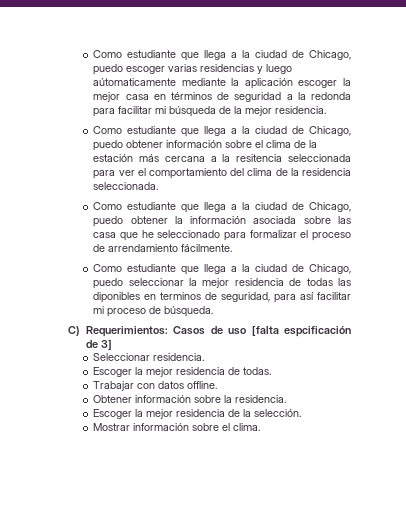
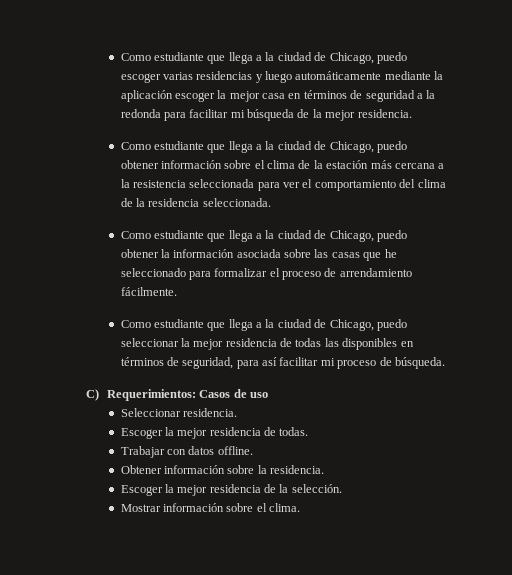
- Como estudiante que llega a la ciudad de Chicago, puedo escoger varias residencias y luego aútomaticamente mediante la aplicación escoger la mejor casa en términos de seguridad a la redonda para facilitar mi búsqueda de la mejor residencia.
+ Como estudiante que llega a la ciudad de Chicago, puedo escoger varias residencias y luego automáticamente mediante la aplicación escoger la mejor casa en términos de seguridad a la redonda para facilitar mi búsqueda de la mejor residencia.
- Como estudiante que llega a la ciudad de Chicago, puedo obtener información sobre el clima de la estación más cercana a la resitencia seleccionada para ver el comportamiento del clima de la residencia seleccionada.
+ Como estudiante que llega a la ciudad de Chicago, puedo obtener información sobre el clima de la estación más cercana a la resistencia seleccionada para ver el comportamiento del clima de la residencia seleccionada.
- Como estudiante que llega a la ciudad de Chicago, puedo obtener la información asociada sobre las casa que he seleccionado para formalizar el proceso de arrendamiento fácilmente.
+ Como estudiante que llega a la ciudad de Chicago, puedo obtener la información asociada sobre las casas que he seleccionado para formalizar el proceso de arrendamiento fácilmente.
- Como estudiante que llega a la ciudad de Chicago, puedo seleccionar la mejor residencia de todas las diponibles en terminos de seguridad, para así facilitar mi proceso de búsqueda.
+ Como estudiante que llega a la ciudad de Chicago, puedo seleccionar la mejor residencia de todas las disponibles en términos de seguridad, para así facilitar mi proceso de búsqueda.
- C) Requerimientos: Casos de uso [falta espcificación de 3]
+ C) Requerimientos: Casos de uso

